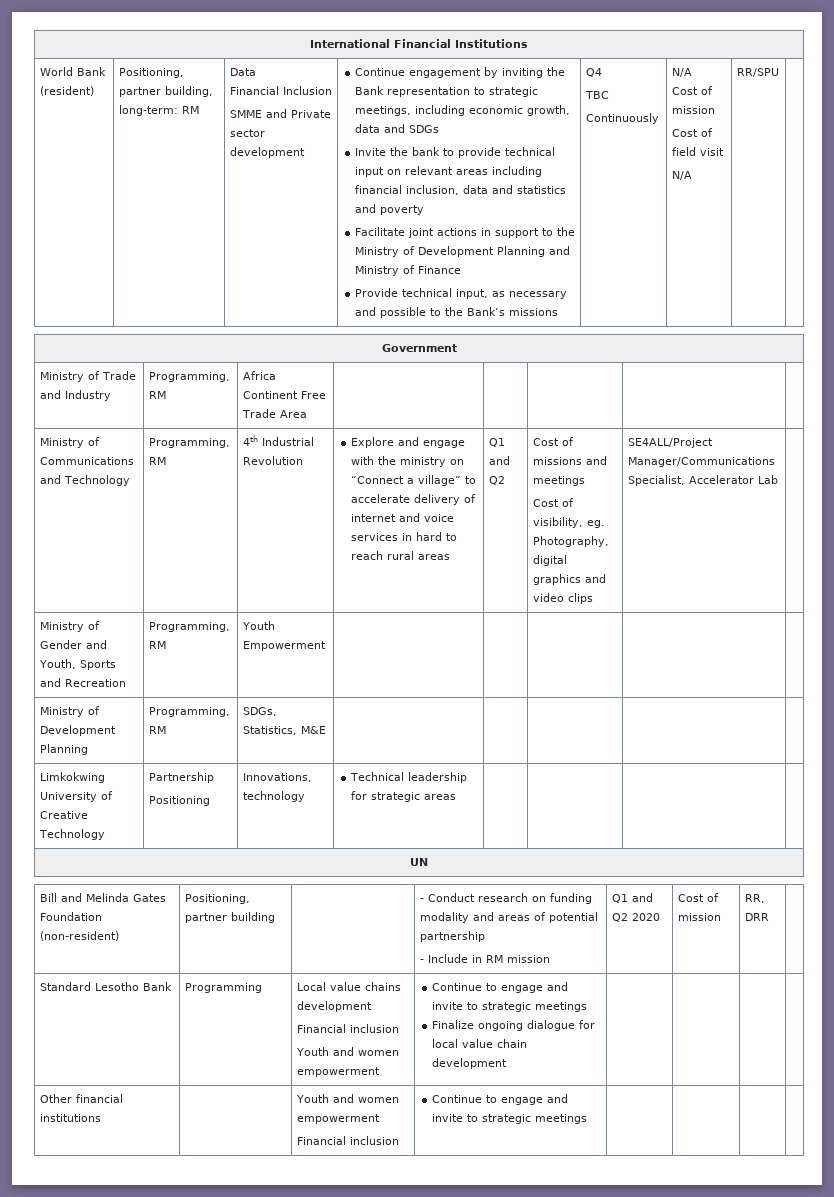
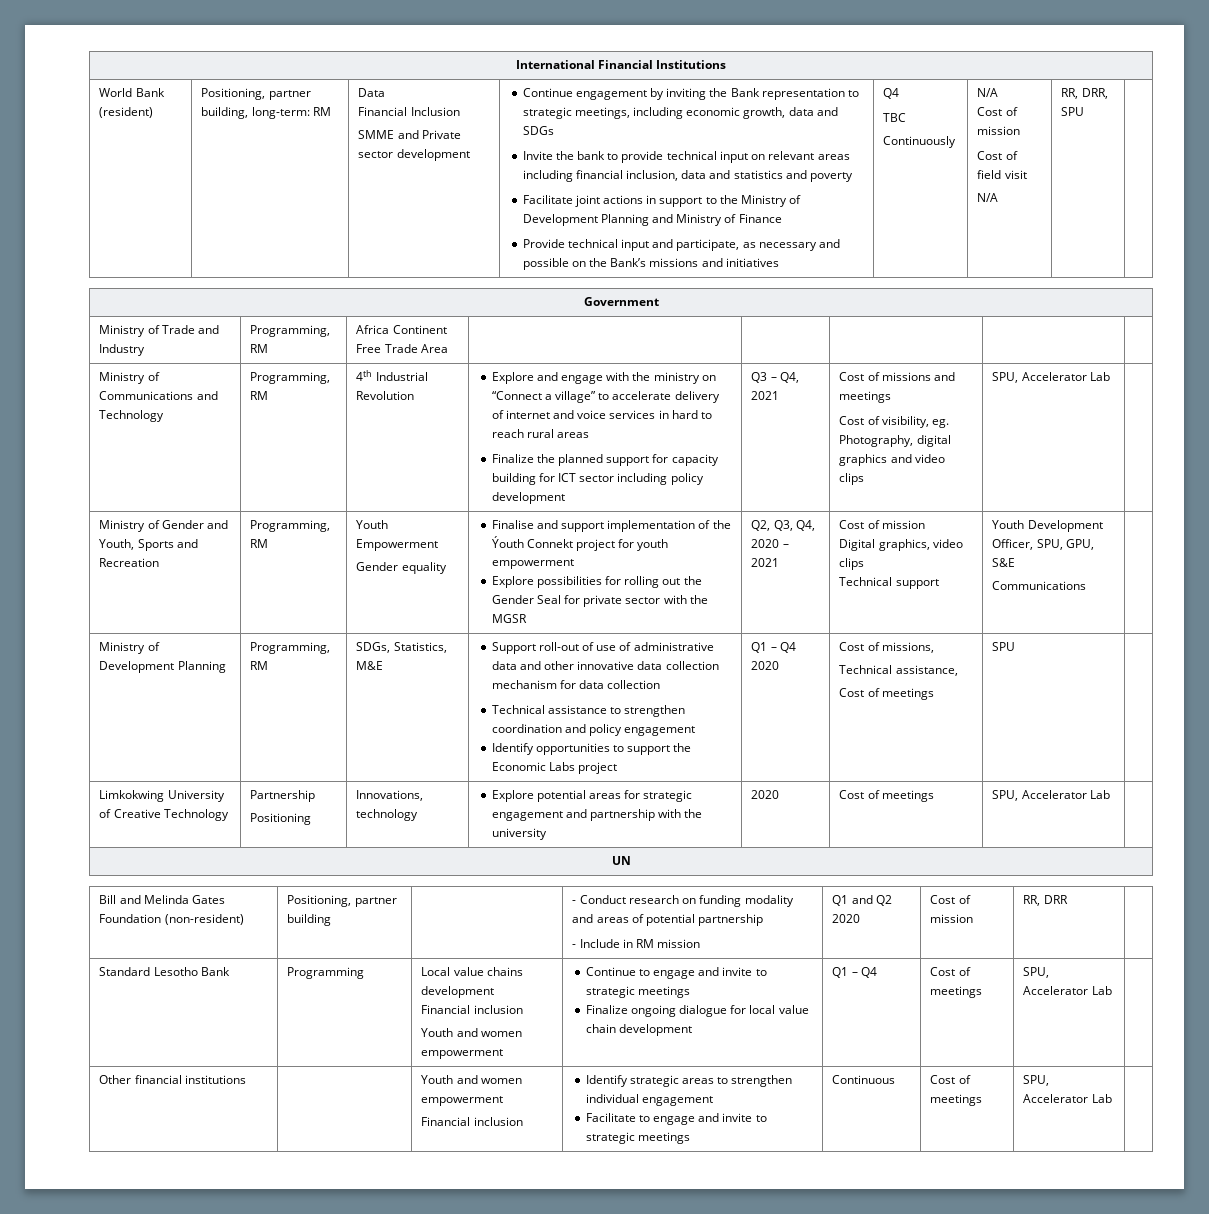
- Provide technical input, as necessary and possible to the Bank’s missions
+ Provide technical input and participate, as necessary and possible on the Bank’s missions and initiatives
- RR/SPU
+ RR, DRR, SPU
- Explore and engage with the ministry on “Connect a village” to accelerate delivery of internet and voice services in hard to reach rural areas | Q1 and Q2
+ Explore and engage with the ministry on “Connect a village” to accelerate delivery of internet and voice services in hard to reach rural areas
+ Finalize the planned support for capacity building for ICT sector including policy development | Q3 – Q4, 2021
- Cost of visibility, eg. Photography, digital graphics and video clips | SE4ALL/Project Manager/Communications Specialist, Accelerator Lab
+ Cost of visibility, eg. Photography, digital graphics and video clips | SPU, Accelerator Lab
+ Gender equality | Finalise and support implementation of the Ýouth Connekt project for youth empowerment
+ Explore possibilities for rolling out the Gender Seal for private sector with the MGSR | Q2, Q3, Q4, 2020 – 2021 | Cost of mission
+ Digital graphics, video clips
+ Technical support | Youth Development Officer, SPU, GPU, S&E
+ Communications
+ Support roll-out of use of administrative data and other innovative data collection mechanism for data collection
+ Technical assistance to strengthen coordination and policy engagement
+ Identify opportunities to support the Economic Labs project | Q1 – Q4 2020 | Cost of missions,
+ Technical assistance,
+ Cost of meetings | SPU
  Limkokwing University of Creative Technology | Partnership
- Positioning | Innovations, technology | Technical leadership for strategic areas | | | |
+ Positioning | Innovations, technology | Explore potential areas for strategic engagement and partnership with the university | 2020 | Cost of meetings | SPU, Accelerator Lab |
  Standard Lesotho Bank | Programming | Local value chains development
  Financial inclusion
  Youth and women empowerment | Continue to engage and invite to strategic meetings
- Finalize ongoing dialogue for local value chain development | | | |
+ Finalize ongoing dialogue for local value chain development | Q1 – Q4 | Cost of meetings | SPU, Accelerator Lab |
  Other financial institutions | | Youth and women empowerment
- Financial inclusion | Continue to engage and invite to strategic meetings | | | |
+ Financial inclusion | Identify strategic areas to strengthen individual engagement
+ Facilitate to engage and invite to strategic meetings | Continuous | Cost of meetings | SPU, Accelerator Lab |

